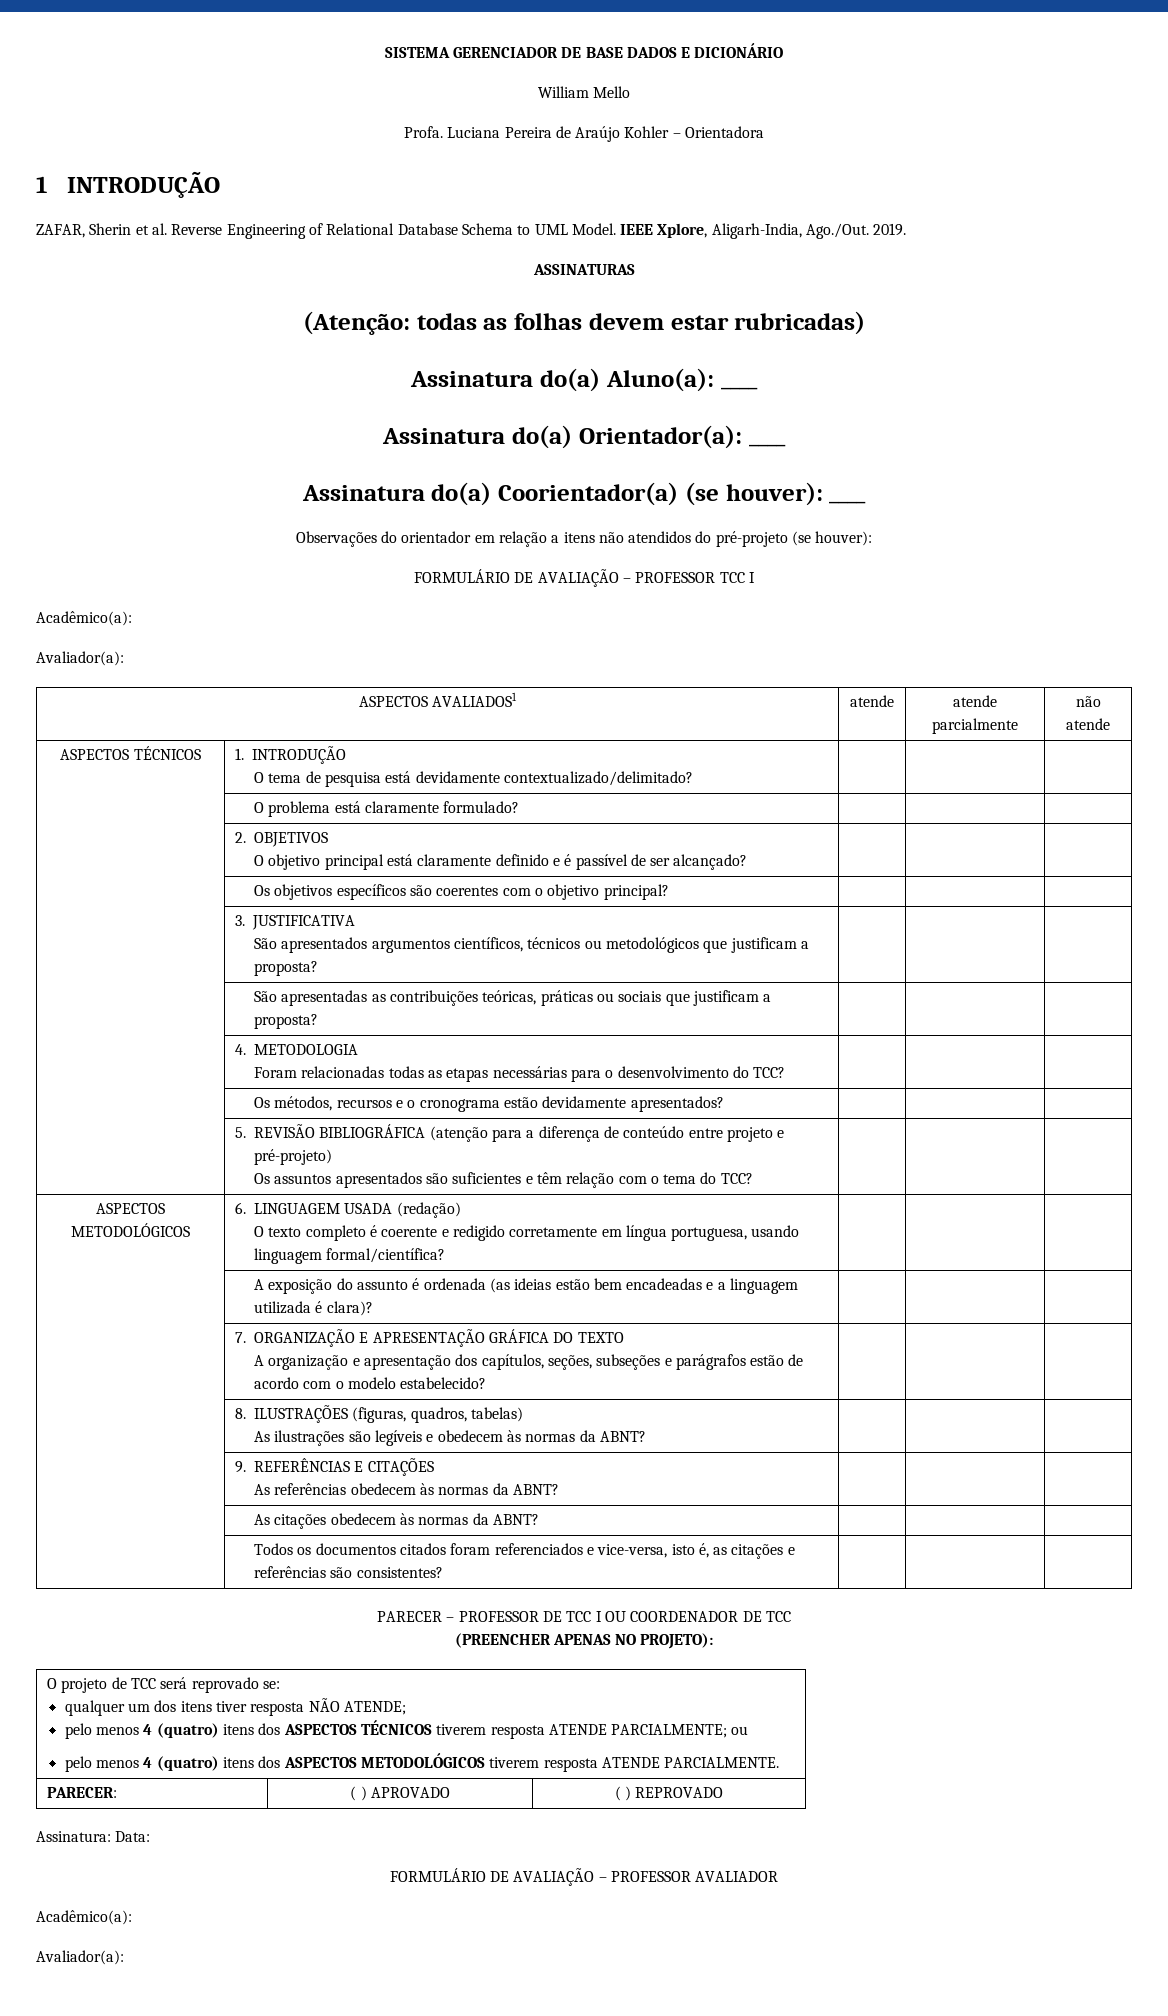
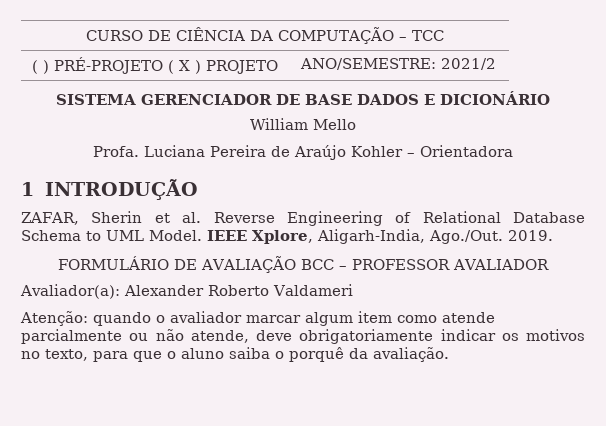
+ CURSO DE CIÊNCIA DA COMPUTAÇÃO – TCC
+ ( ) PRÉ-PROJETO ( X ) PROJETO | ANO/SEMESTRE: 2021/2
- ASSINATURAS
- (Atenção: todas as folhas devem estar rubricadas)
- Assinatura do(a) Aluno(a): ____
- Assinatura do(a) Orientador(a): ____
- Assinatura do(a) Coorientador(a) (se houver): ____
- Observações do orientador em relação a itens não atendidos do pré-projeto (se houver):
- FORMULÁRIO DE AVALIAÇÃO – PROFESSOR TCC I
- Acadêmico(a):
- Avaliador(a):
- ASPECTOS AVALIADOS1 | atende | atende parcialmente | não atende
- ASPECTOS TÉCNICOS | 1. INTRODUÇÃO
- O tema de pesquisa está devidamente contextualizado/delimitado? | | |
- | O problema está claramente formulado? | | |
- | 2. OBJETIVOS
- O objetivo principal está claramente definido e é passível de ser alcançado? | | |
- | Os objetivos específicos são coerentes com o objetivo principal? | | |
- | 3. JUSTIFICATIVA
- São apresentados argumentos científicos, técnicos ou metodológicos que justificam a proposta? | | |
- | São apresentadas as contribuições teóricas, práticas ou sociais que justificam a proposta? | | |
- | 4. METODOLOGIA
- Foram relacionadas todas as etapas necessárias para o desenvolvimento do TCC? | | |
- | Os métodos, recursos e o cronograma estão devidamente apresentados? | | |
- | 5. REVISÃO BIBLIOGRÁFICA (atenção para a diferença de conteúdo entre projeto e pré-projeto)
- Os assuntos apresentados são suficientes e têm relação com o tema do TCC? | | |
- ASPECTOS METODOLÓGICOS | 6. LINGUAGEM USADA (redação)
- O texto completo é coerente e redigido corretamente em língua portuguesa, usando linguagem formal/científica? | | |
- | A exposição do assunto é ordenada (as ideias estão bem encadeadas e a linguagem utilizada é clara)? | | |
- | 7. ORGANIZAÇÃO E APRESENTAÇÃO GRÁFICA DO TEXTO
- A organização e apresentação dos capítulos, seções, subseções e parágrafos estão de acordo com o modelo estabelecido? | | |
- | 8. ILUSTRAÇÕES (figuras, quadros, tabelas)
- As ilustrações são legíveis e obedecem às normas da ABNT? | | |
- | 9. REFERÊNCIAS E CITAÇÕES
- As referências obedecem às normas da ABNT? | | |
- | As citações obedecem às normas da ABNT? | | |
- | Todos os documentos citados foram referenciados e vice-versa, isto é, as citações e referências são consistentes? | | |
- PARECER – PROFESSOR DE TCC I OU COORDENADOR DE TCC
- (PREENCHER APENAS NO PROJETO):
- O projeto de TCC será reprovado se:
- qualquer um dos itens tiver resposta NÃO ATENDE;
- pelo menos 4 (quatro) itens dos ASPECTOS TÉCNICOS tiverem resposta ATENDE PARCIALMENTE; ou
- pelo menos 4 (quatro) itens dos ASPECTOS METODOLÓGICOS tiverem resposta ATENDE PARCIALMENTE.
- PARECER: | ( ) APROVADO | ( ) REPROVADO
- Assinatura: Data:
- FORMULÁRIO DE AVALIAÇÃO – PROFESSOR AVALIADOR
- Acadêmico(a):
- Avaliador(a):
+ FORMULÁRIO DE AVALIAÇÃO BCC – PROFESSOR AVALIADOR
+ Avaliador(a): Alexander Roberto Valdameri
+ Atenção: quando o avaliador marcar algum item como atende parcialmente ou não atende, deve obrigatoriamente indicar os motivos no texto, para que o aluno saiba o porquê da avaliação.

